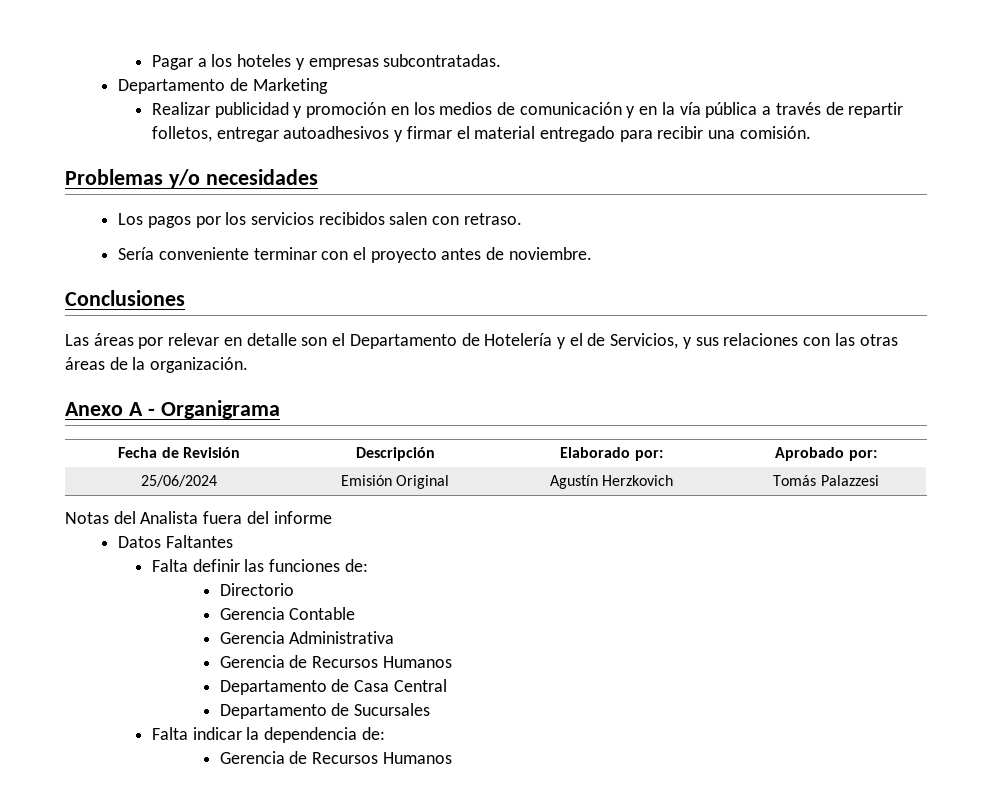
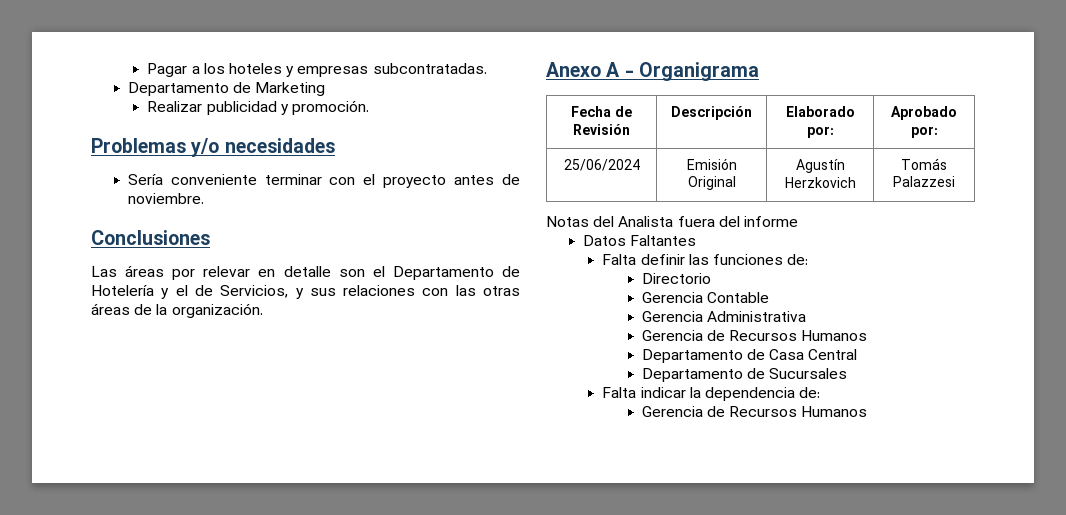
- Realizar publicidad y promoción en los medios de comunicación y en la vía pública a través de repartir folletos, entregar autoadhesivos y firmar el material entregado para recibir una comisión.
+ Realizar publicidad y promoción.
  Problemas y/o necesidades
- Los pagos por los servicios recibidos salen con retraso.

